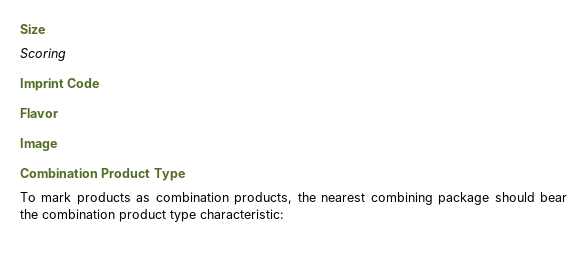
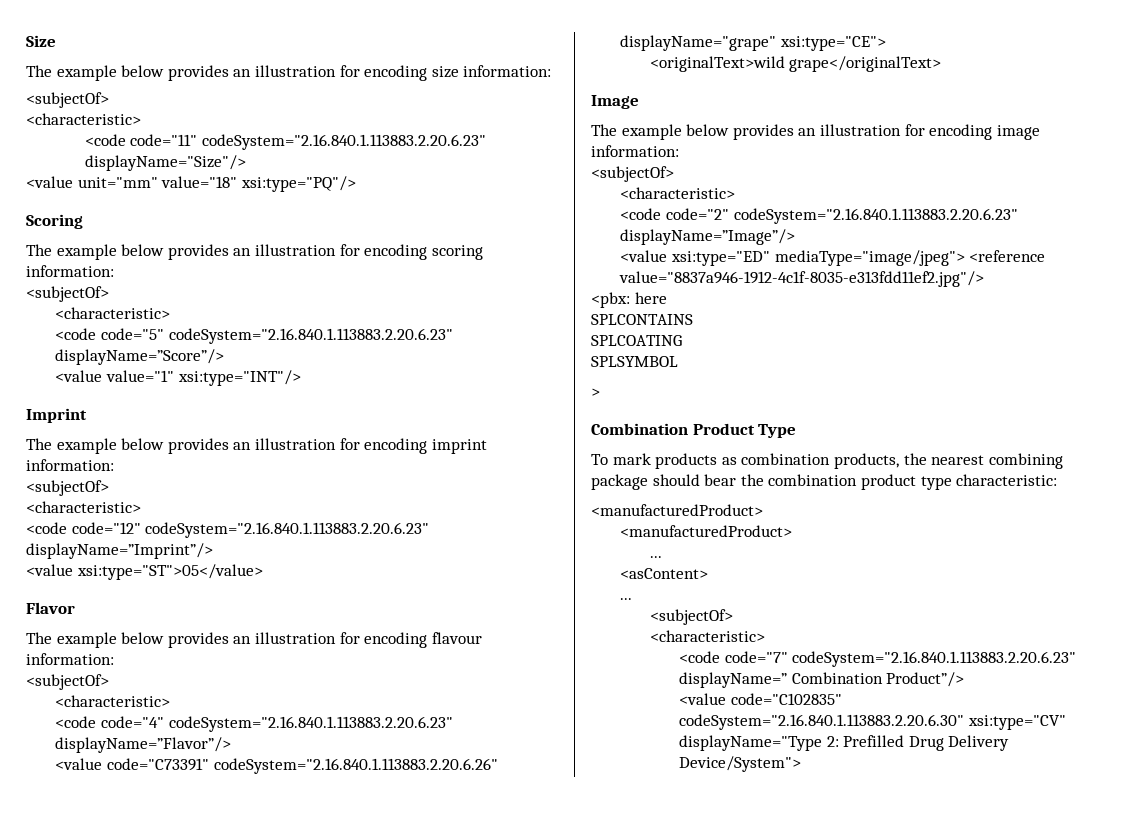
+ The example below provides an illustration for encoding size information:
+ <subjectOf>
+ <characteristic>
+ <code code="11" codeSystem="2.16.840.1.113883.2.20.6.23" displayName="Size"/>
+ <value unit="mm" value="18" xsi:type="PQ"/>
  Scoring
- Imprint Code
+ The example below provides an illustration for encoding scoring information:
+ <subjectOf>
+ <characteristic>
+ <code code="5" codeSystem="2.16.840.1.113883.2.20.6.23" displayName=”Score”/>
+ <value value="1" xsi:type="INT"/>
+ Imprint
+ The example below provides an illustration for encoding imprint information:
+ <subjectOf>
+ <characteristic>
+ <code code="12" codeSystem="2.16.840.1.113883.2.20.6.23" displayName=”Imprint”/>
+ <value xsi:type="ST">05</value>
  Flavor
+ The example below provides an illustration for encoding flavour information:
+ <subjectOf>
+ <characteristic>
+ <code code="4" codeSystem="2.16.840.1.113883.2.20.6.23" displayName=”Flavor”/>
+ <value code="C73391" codeSystem="2.16.840.1.113883.2.20.6.26" displayName="grape" xsi:type="CE">
+ <originalText>wild grape</originalText>
  Image
+ The example below provides an illustration for encoding image information:
+ <subjectOf>
+ <characteristic>
+ <code code="2" codeSystem="2.16.840.1.113883.2.20.6.23" displayName=”Image”/>
+ <value xsi:type="ED" mediaType="image/jpeg"> <reference value="8837a946-1912-4c1f-8035-e313fdd11ef2.jpg"/>
+ <pbx: here
+ SPLCONTAINS
+ SPLCOATING
+ SPLSYMBOL
+ >
  To mark products as combination products, the nearest combining package should bear the combination product type characteristic:
+ <manufacturedProduct>
+ <manufacturedProduct>
+ ...
+ <asContent>
+ ...
+ <subjectOf>
+ <characteristic>
+ <code code="7" codeSystem="2.16.840.1.113883.2.20.6.23" displayName=” Combination Product”/>
+ <value code="C102835" codeSystem="2.16.840.1.113883.2.20.6.30" xsi:type="CV" displayName="Type 2: Prefilled Drug Delivery Device/System">

